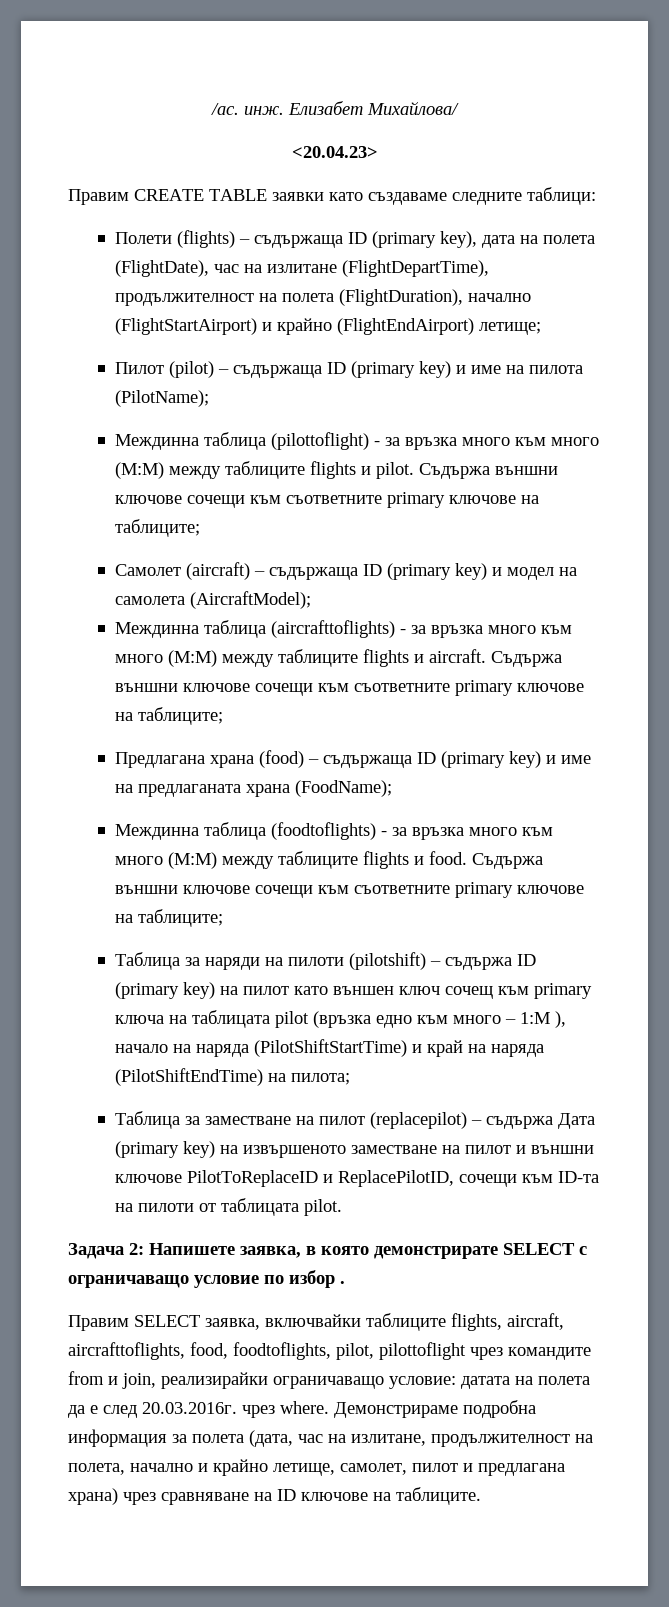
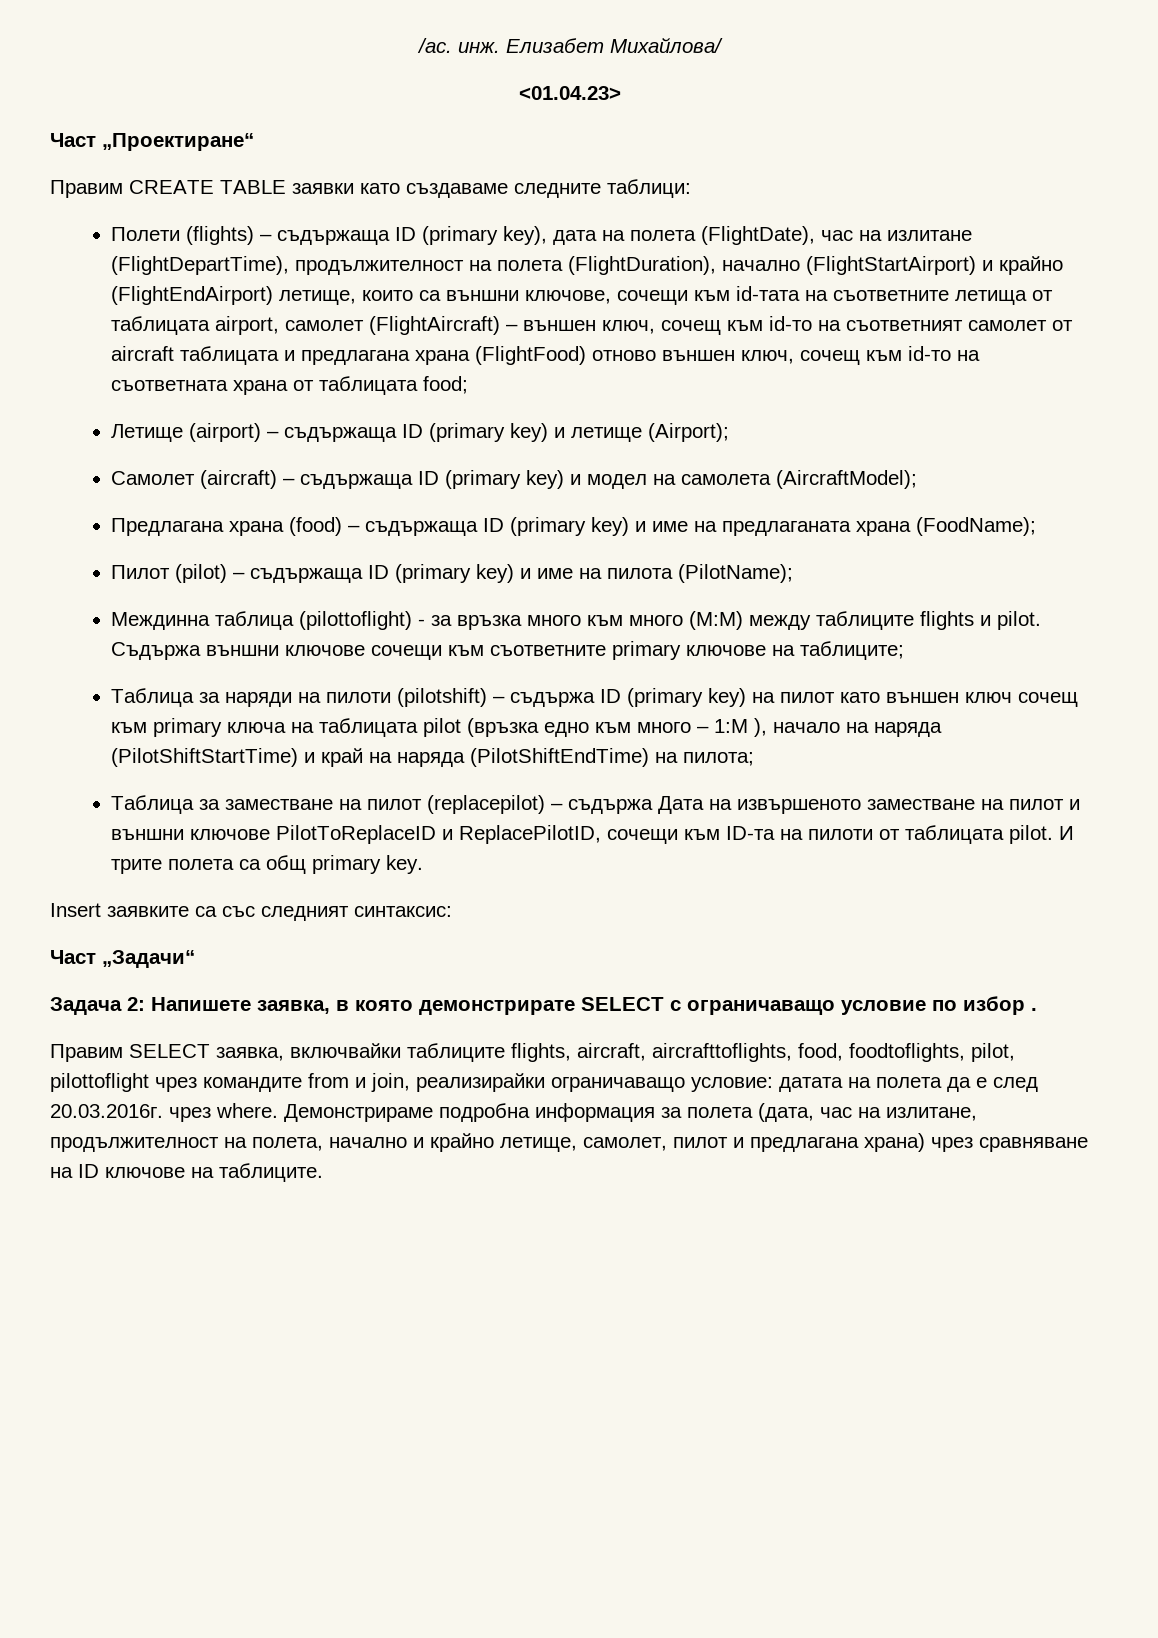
- <20.04.23>
+ <01.04.23>
+ Част „Проектиране“
- Полети (flights) – съдържаща ID (primary key), дата на полета (FlightDate), час на излитане (FlightDepartTime), продължителност на полета (FlightDuration), начално (FlightStartAirport) и крайно (FlightEndAirport) летище;
+ Полети (flights) – съдържаща ID (primary key), дата на полета (FlightDate), час на излитане (FlightDepartTime), продължителност на полета (FlightDuration), начално (FlightStartAirport) и крайно (FlightEndAirport) летище, които са външни ключове, сочещи към id-тата на съответните летища от таблицата airport, самолет (FlightAircraft) – външен ключ, сочещ към id-то на съответният самолет от aircraft таблицата и предлагана храна (FlightFood) отново външен ключ, сочещ към id-то на съответната храна от таблицата food;
+ Летище (airport) – съдържаща ID (primary key) и летище (Airport);
+ Самолет (aircraft) – съдържаща ID (primary key) и модел на самолета (AircraftModel);
+ Предлагана храна (food) – съдържаща ID (primary key) и име на предлаганата храна (FoodName);
- Самолет (aircraft) – съдържаща ID (primary key) и модел на самолета (AircraftModel);
- Междинна таблица (aircrafttoflights) - за връзка много към много (М:М) между таблиците flights и aircraft. Съдържа външни ключове сочещи към съответните primary ключове на таблиците;
- Предлагана храна (food) – съдържаща ID (primary key) и име на предлаганата храна (FoodName);
- Междинна таблица (foodtoflights) - за връзка много към много (М:М) между таблиците flights и food. Съдържа външни ключове сочещи към съответните primary ключове на таблиците;
- Таблица за заместване на пилот (replacepilot) – съдържа Дата (primary key) на извършеното заместване на пилот и външни ключове PilotToReplaceID и ReplacePilotID, сочещи към ID-та на пилоти от таблицата pilot.
+ Таблица за заместване на пилот (replacepilot) – съдържа Дата на извършеното заместване на пилот и външни ключове PilotToReplaceID и ReplacePilotID, сочещи към ID-та на пилоти от таблицата pilot. И трите полета са общ primary key.
+ Insert заявките са със следният синтаксис:
+ Част „Задачи“

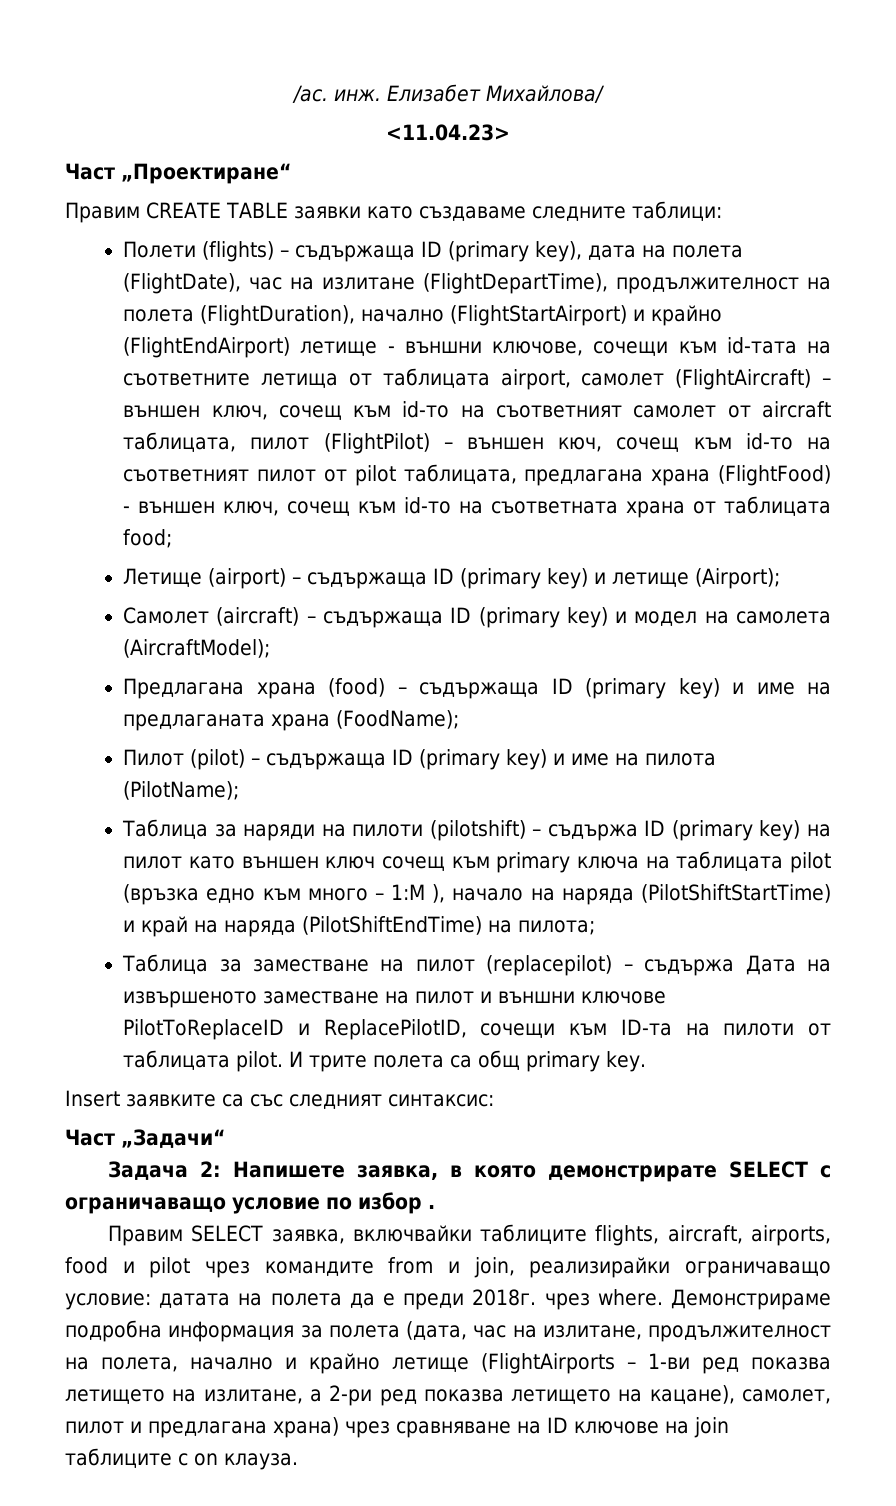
- <01.04.23>
+ <11.04.23>
- Полети (flights) – съдържаща ID (primary key), дата на полета (FlightDate), час на излитане (FlightDepartTime), продължителност на полета (FlightDuration), начално (FlightStartAirport) и крайно (FlightEndAirport) летище, които са външни ключове, сочещи към id-тата на съответните летища от таблицата airport, самолет (FlightAircraft) – външен ключ, сочещ към id-то на съответният самолет от aircraft таблицата и предлагана храна (FlightFood) отново външен ключ, сочещ към id-то на съответната храна от таблицата food;
+ Полети (flights) – съдържаща ID (primary key), дата на полета (FlightDate), час на излитане (FlightDepartTime), продължителност на полета (FlightDuration), начално (FlightStartAirport) и крайно (FlightEndAirport) летище - външни ключове, сочещи към id-тата на съответните летища от таблицата airport, самолет (FlightAircraft) – външен ключ, сочещ към id-то на съответният самолет от aircraft таблицата, пилот (FlightPilot) – външен кюч, сочещ към id-то на съответният пилот от pilot таблицата, предлагана храна (FlightFood) - външен ключ, сочещ към id-то на съответната храна от таблицата food;
- Междинна таблица (pilottoflight) - за връзка много към много (М:М) между таблиците flights и pilot. Съдържа външни ключове сочещи към съответните primary ключове на таблиците;
- Правим SELECT заявка, включвайки таблиците flights, aircraft, aircrafttoflights, food, foodtoflights, pilot, pilottoflight чрез командите from и join, реализирайки ограничаващо условие: датата на полета да е след 20.03.2016г. чрез where.
+ Правим SELECT заявка, включвайки таблиците flights, aircraft, airports, food и pilot чрез командите from и join, реализирайки ограничаващо условие: датата на полета да е преди 2018г. чрез where.
- Демонстрираме подробна информация за полета (дата, час на излитане, продължителност на полета, начално и крайно летище, самолет, пилот и предлагана храна) чрез сравняване на ID ключове на таблиците.
+ Демонстрираме подробна информация за полета (дата, час на излитане, продължителност на полета, начално и крайно летище (FlightAirports – 1-ви ред показва летището на излитане, а 2-ри ред показва летището на кацане), самолет, пилот и предлагана храна) чрез сравняване на ID ключове на join таблиците с on клауза.

